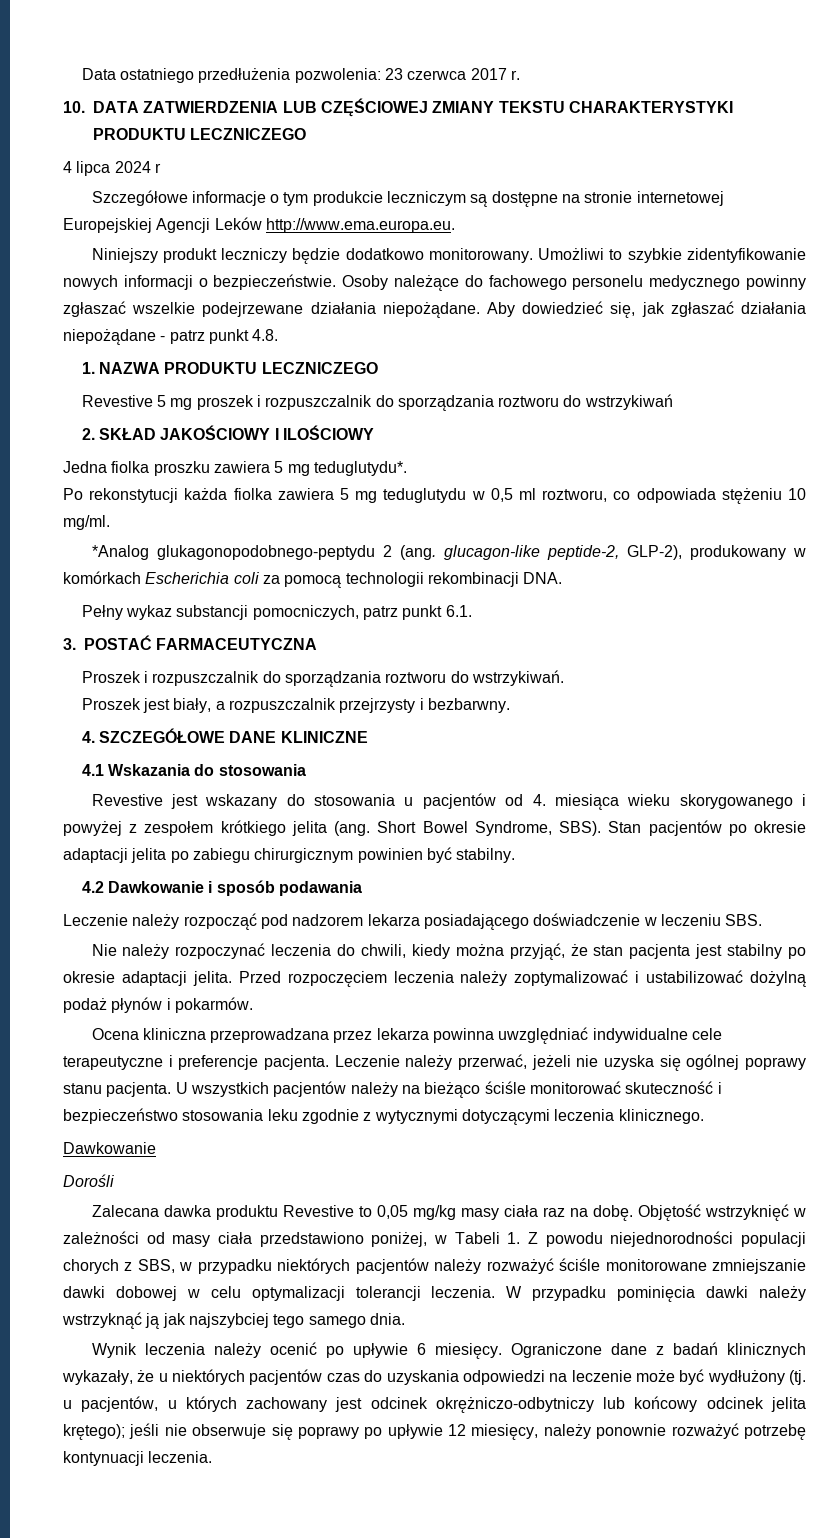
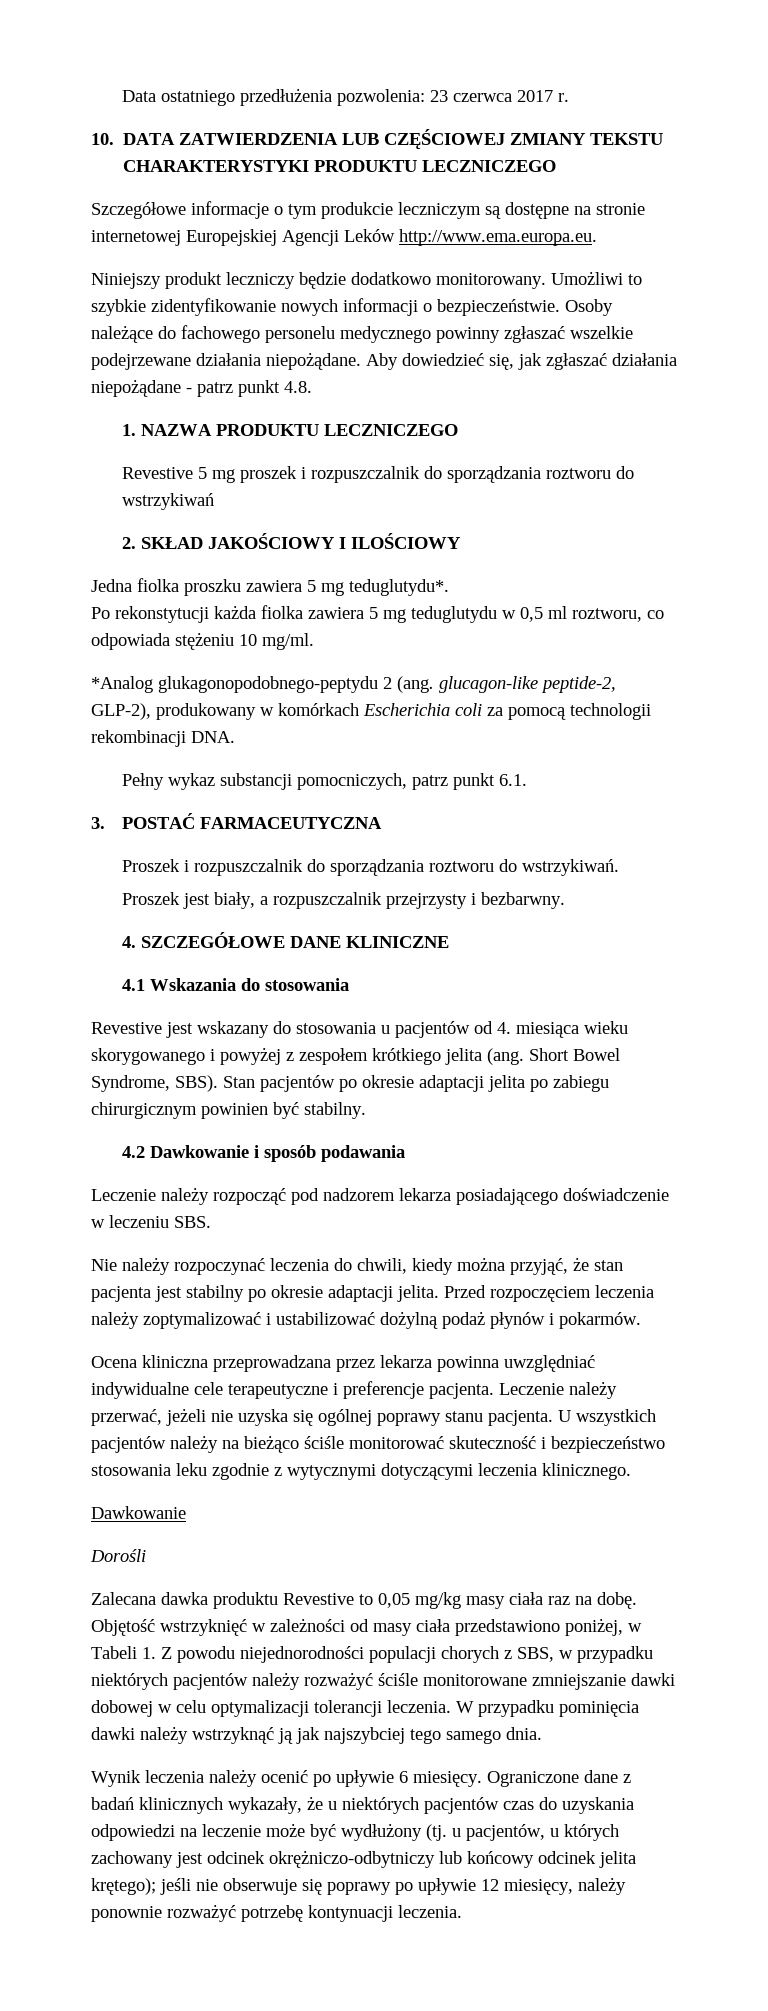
- 4 lipca 2024 r

